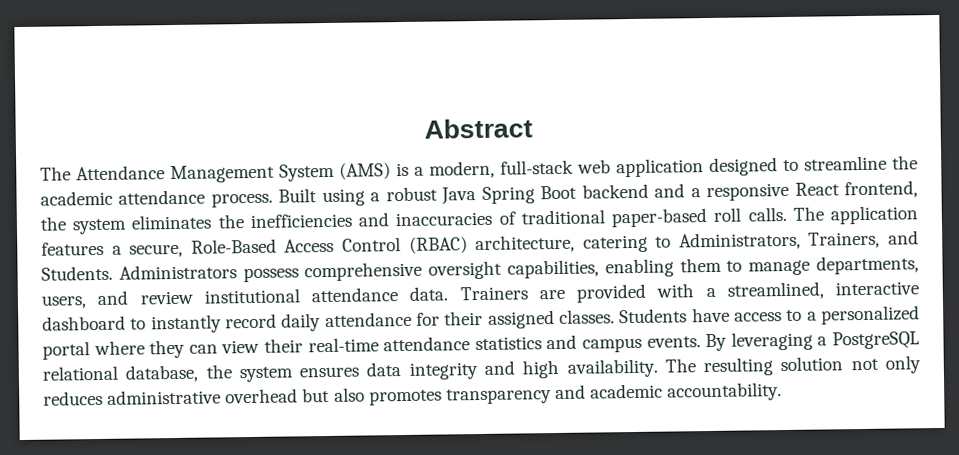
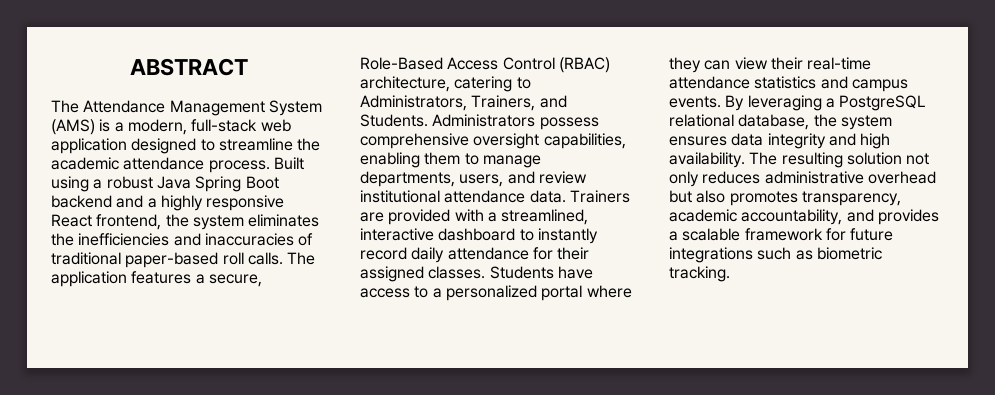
- Abstract
+ ABSTRACT
- Built using a robust Java Spring Boot backend and a responsive React frontend, the system eliminates the inefficiencies and inaccuracies of traditional paper-based roll calls.
+ Built using a robust Java Spring Boot backend and a highly responsive React frontend, the system eliminates the inefficiencies and inaccuracies of traditional paper-based roll calls.
- The resulting solution not only reduces administrative overhead but also promotes transparency and academic accountability.
+ The resulting solution not only reduces administrative overhead but also promotes transparency, academic accountability, and provides a scalable framework for future integrations such as biometric tracking.

